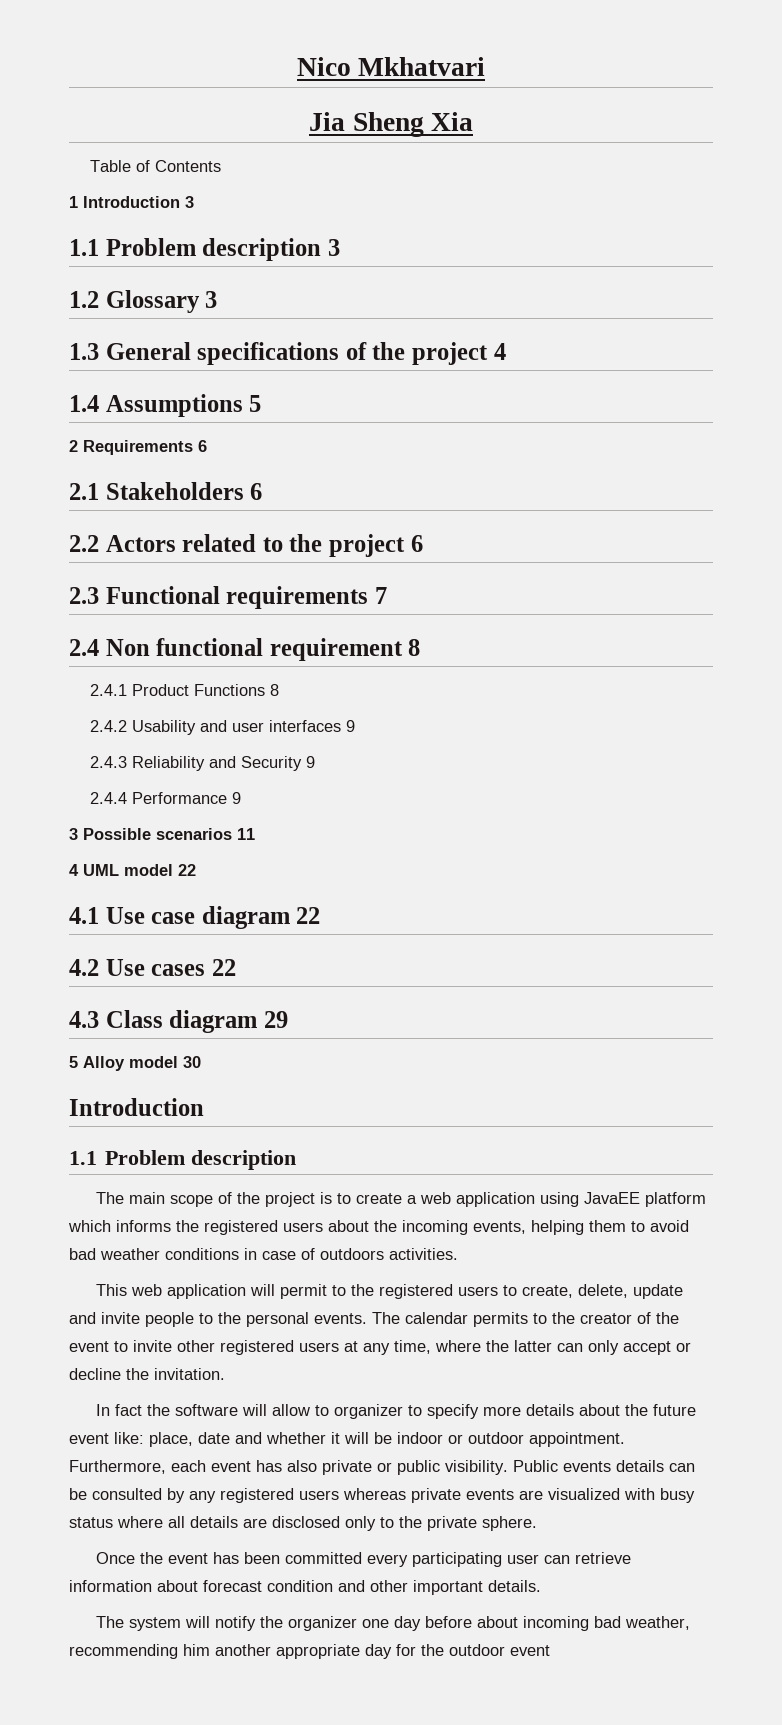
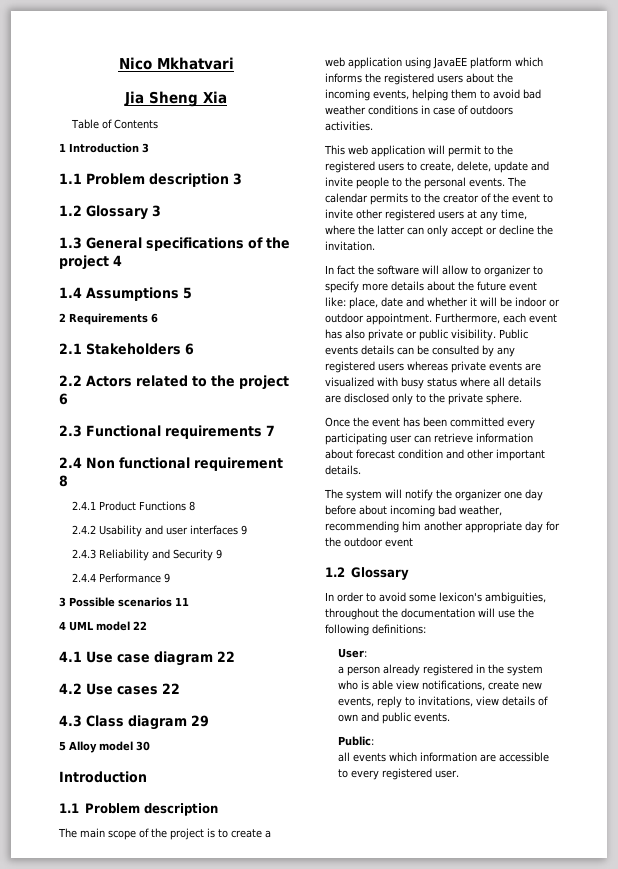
  The system will notify the organizer one day before about incoming bad weather, recommending him another appropriate day for the outdoor event
+ 1.2 Glossary
+ In order to avoid some lexicon's ambiguities, throughout the documentation will use the following definitions:
+ User:
+ a person already registered in the system who is able view notifications, create new events, reply to invitations, view details of own and public events.
+ Public:
+ all events which information are accessible to every registered user.

